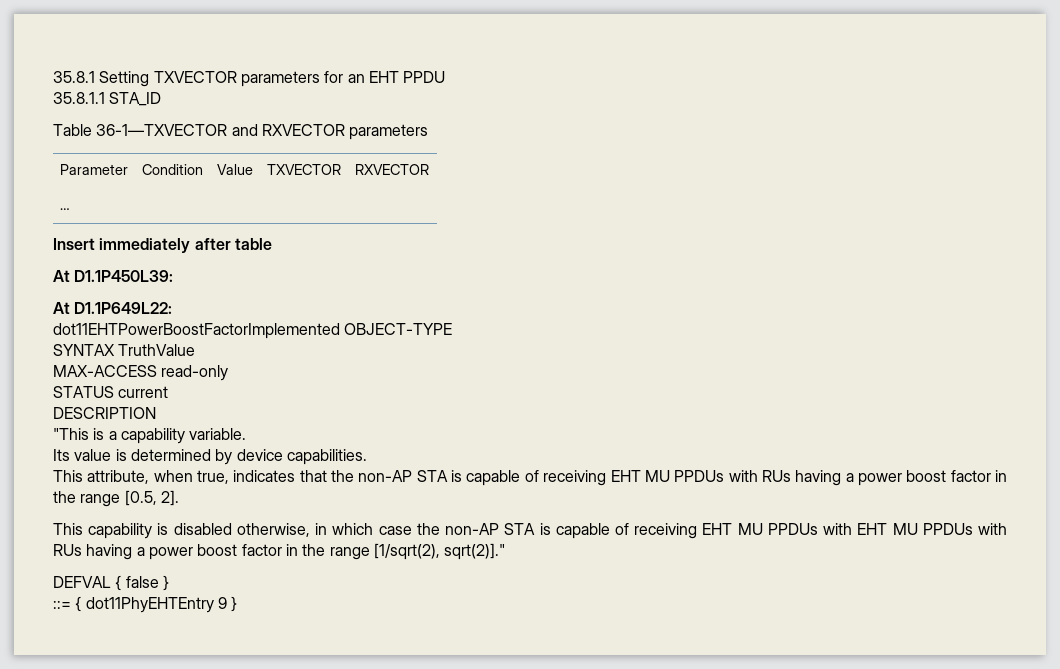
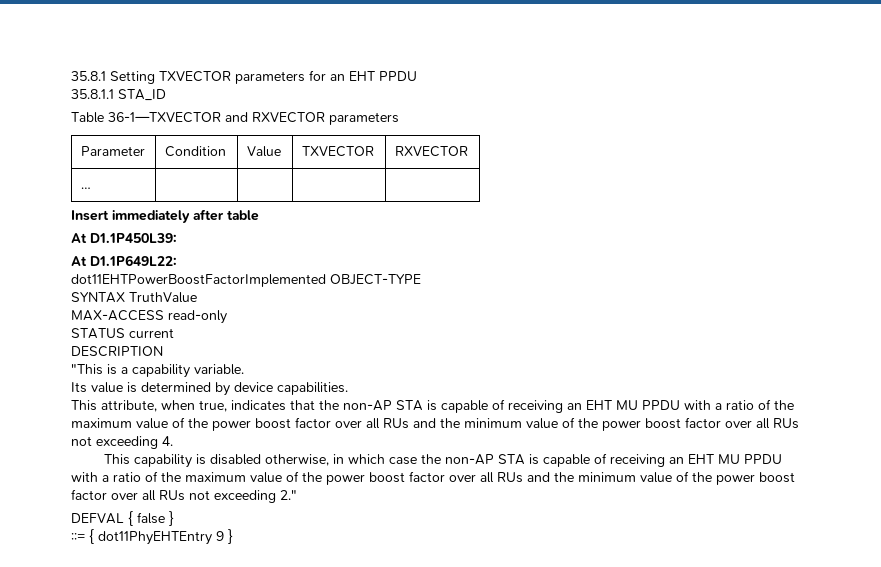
- This attribute, when true, indicates that the non-AP STA is capable of receiving EHT MU PPDUs with RUs having a power boost factor in the range [0.5, 2].
+ This attribute, when true, indicates that the non-AP STA is capable of receiving an EHT MU PPDU with a ratio of the maximum value of the power boost factor over all RUs and the minimum value of the power boost factor over all RUs not exceeding 4.
- This capability is disabled otherwise, in which case the non-AP STA is capable of receiving EHT MU PPDUs with EHT MU PPDUs with RUs having a power boost factor in the range [1/sqrt(2), sqrt(2)]."
+ This capability is disabled otherwise, in which case the non-AP STA is capable of receiving an EHT MU PPDU with a ratio of the maximum value of the power boost factor over all RUs and the minimum value of the power boost factor over all RUs not exceeding 2."

